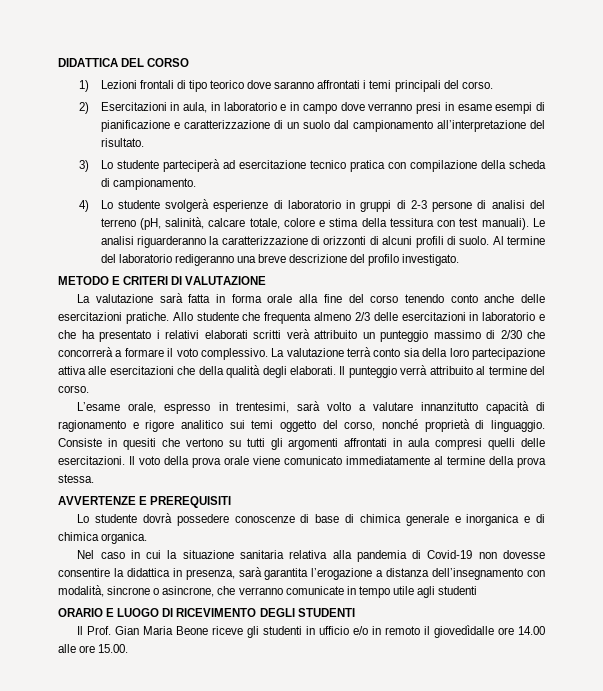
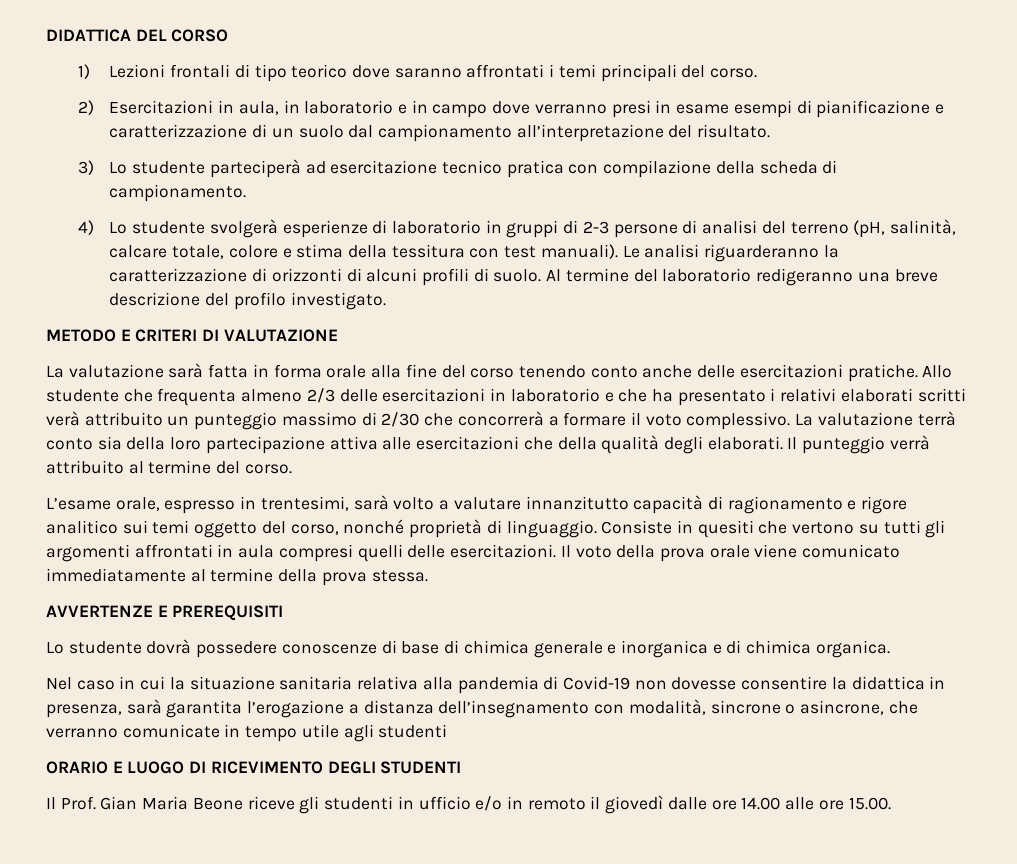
- Il Prof. Gian Maria Beone riceve gli studenti in ufficio e/o in remoto il giovedìdalle ore 14.00 alle ore 15.00.
+ Il Prof. Gian Maria Beone riceve gli studenti in ufficio e/o in remoto il giovedì dalle ore 14.00 alle ore 15.00.

